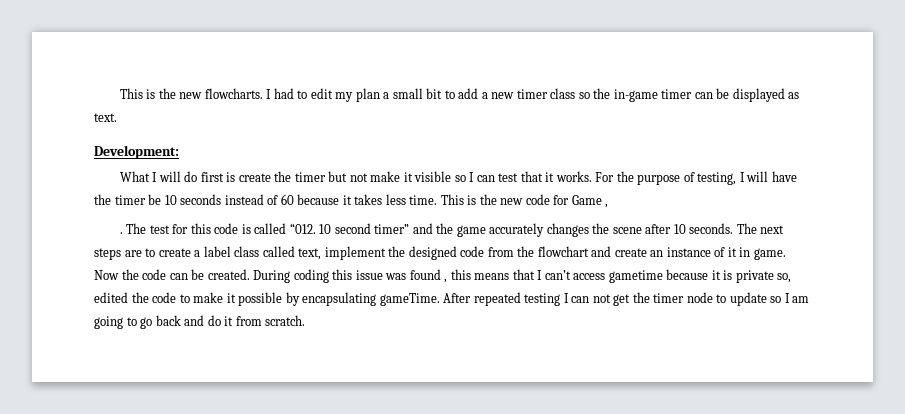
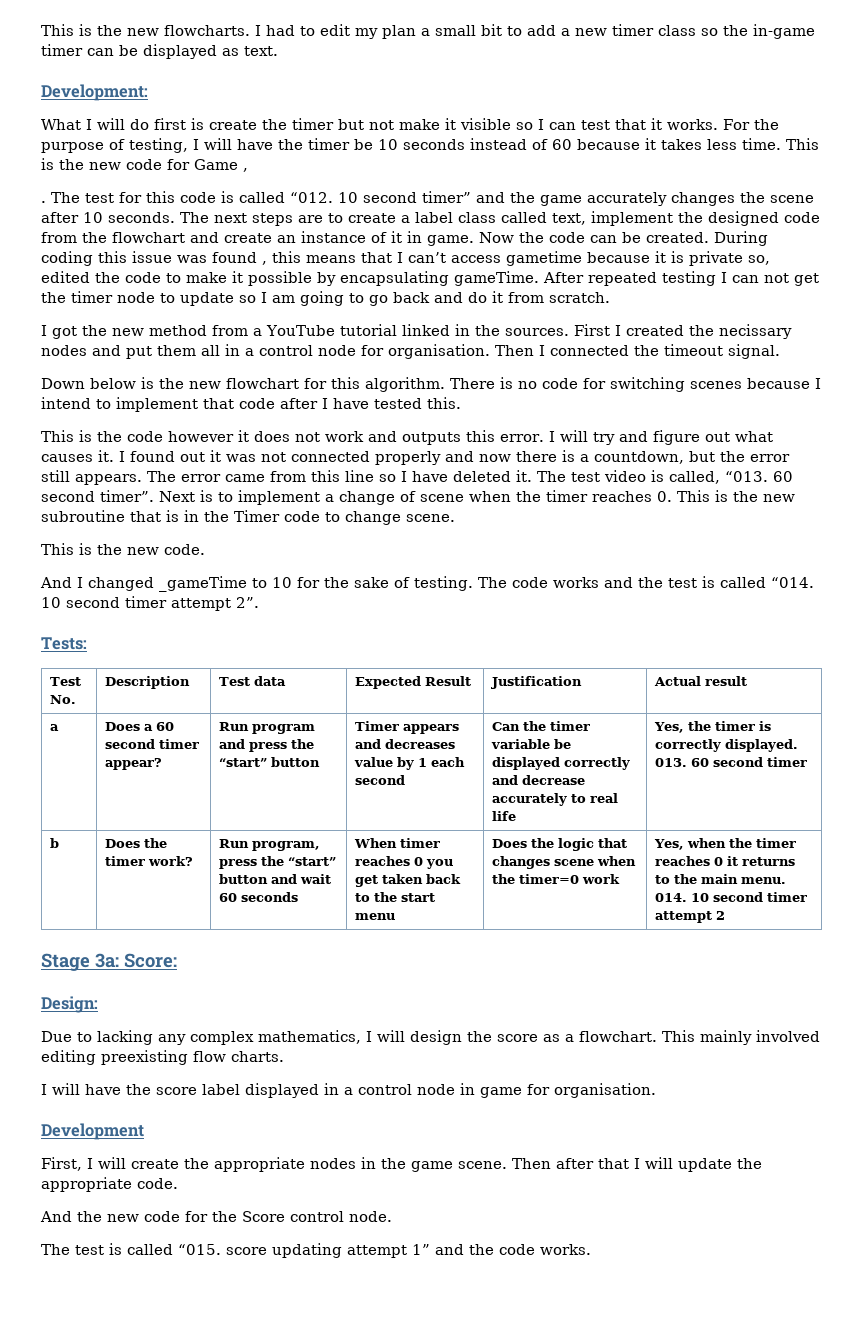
+ I got the new method from a YouTube tutorial linked in the sources. First I created the necissary nodes and put them all in a control node for organisation. Then I connected the timeout signal.
+ Down below is the new flowchart for this algorithm. There is no code for switching scenes because I intend to implement that code after I have tested this.
+ This is the code however it does not work and outputs this error. I will try and figure out what causes it. I found out it was not connected properly and now there is a countdown, but the error still appears. The error came from this line so I have deleted it. The test video is called, “013. 60 second timer”. Next is to implement a change of scene when the timer reaches 0. This is the new subroutine that is in the Timer code to change scene.
+ This is the new code.
+ And I changed _gameTime to 10 for the sake of testing. The code works and the test is called “014. 10 second timer attempt 2”.
+ Tests:
+ Test No. | Description | Test data | Expected Result | Justification | Actual result
+ a | Does a 60 second timer appear? | Run program and press the “start” button | Timer appears and decreases value by 1 each second | Can the timer variable be displayed correctly and decrease accurately to real life | Yes, the timer is correctly displayed. 013. 60 second timer
+ b | Does the timer work? | Run program, press the “start” button and wait 60 seconds | When timer reaches 0 you get taken back to the start menu | Does the logic that changes scene when the timer=0 work | Yes, when the timer reaches 0 it returns to the main menu. 014. 10 second timer attempt 2
+ Stage 3a: Score:
+ Design:
+ Due to lacking any complex mathematics, I will design the score as a flowchart. This mainly involved editing preexisting flow charts.
+ I will have the score label displayed in a control node in game for organisation.
+ Development
+ First, I will create the appropriate nodes in the game scene. Then after that I will update the appropriate code.
+ And the new code for the Score control node.
+ The test is called “015. score updating attempt 1” and the code works.

